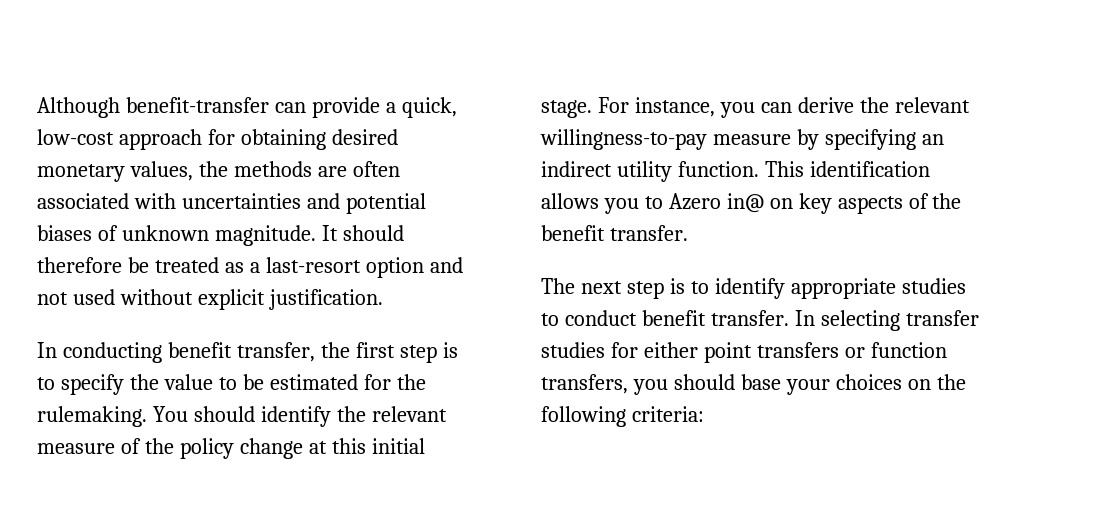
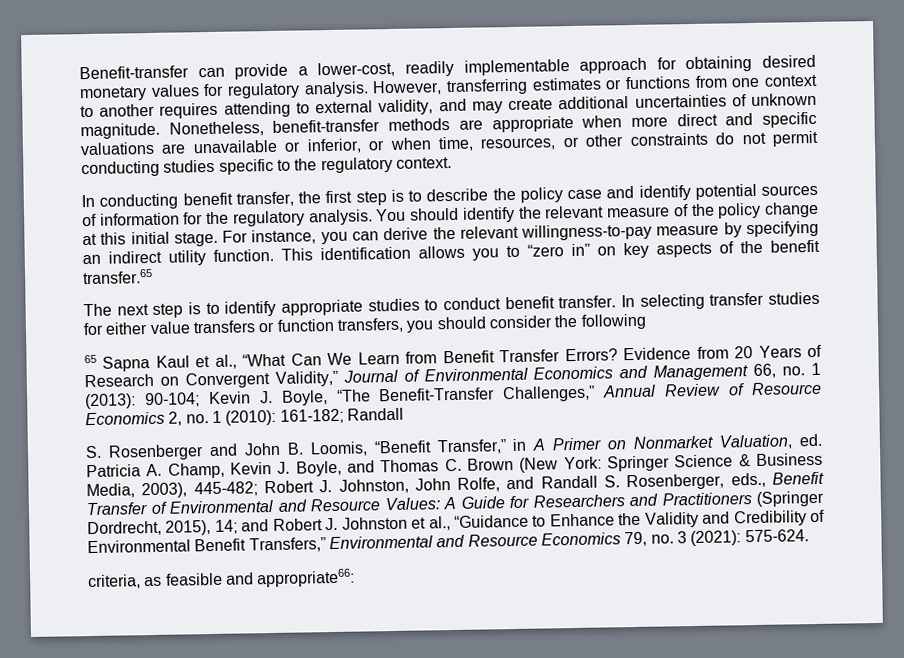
- Although benefit-transfer can provide a quick, low-cost approach for obtaining desired monetary values, the methods are often associated with uncertainties and potential biases of unknown magnitude. It should therefore be treated as a last-resort option and not used without explicit justification.
+ Benefit-transfer can provide a lower-cost, readily implementable approach for obtaining desired monetary values for regulatory analysis. However, transferring estimates or functions from one context to another requires attending to external validity, and may create additional uncertainties of unknown magnitude. Nonetheless, benefit-transfer methods are appropriate when more direct and specific valuations are unavailable or inferior, or when time, resources, or other constraints do not permit conducting studies specific to the regulatory context.
- In conducting benefit transfer, the first step is to specify the value to be estimated for the rulemaking.
+ In conducting benefit transfer, the first step is to describe the policy case and identify potential sources of information for the regulatory analysis.
- This identification allows you to Azero in@ on key aspects of the benefit transfer.
+ This identification allows you to “zero in” on key aspects of the benefit transfer.65
- In selecting transfer studies for either point transfers or function transfers, you should base your choices on the following criteria:
+ In selecting transfer studies for either value transfers or function transfers, you should consider the following
+ 65 Sapna Kaul et al., “What Can We Learn from Benefit Transfer Errors? Evidence from 20 Years of Research on Convergent Validity,” Journal of Environmental Economics and Management 66, no. 1 (2013): 90-104; Kevin J. Boyle, “The Benefit-Transfer Challenges,” Annual Review of Resource Economics 2, no. 1 (2010): 161-182; Randall
+ S. Rosenberger and John B. Loomis, “Benefit Transfer,” in A Primer on Nonmarket Valuation, ed. Patricia A. Champ, Kevin J. Boyle, and Thomas C. Brown (New York: Springer Science & Business Media, 2003), 445-482; Robert J. Johnston, John Rolfe, and Randall S. Rosenberger, eds., Benefit Transfer of Environmental and Resource Values: A Guide for Researchers and Practitioners (Springer Dordrecht, 2015), 14; and Robert J. Johnston et al., “Guidance to Enhance the Validity and Credibility of Environmental Benefit Transfers,” Environmental and Resource Economics 79, no. 3 (2021): 575-624.
+ criteria, as feasible and appropriate66:

